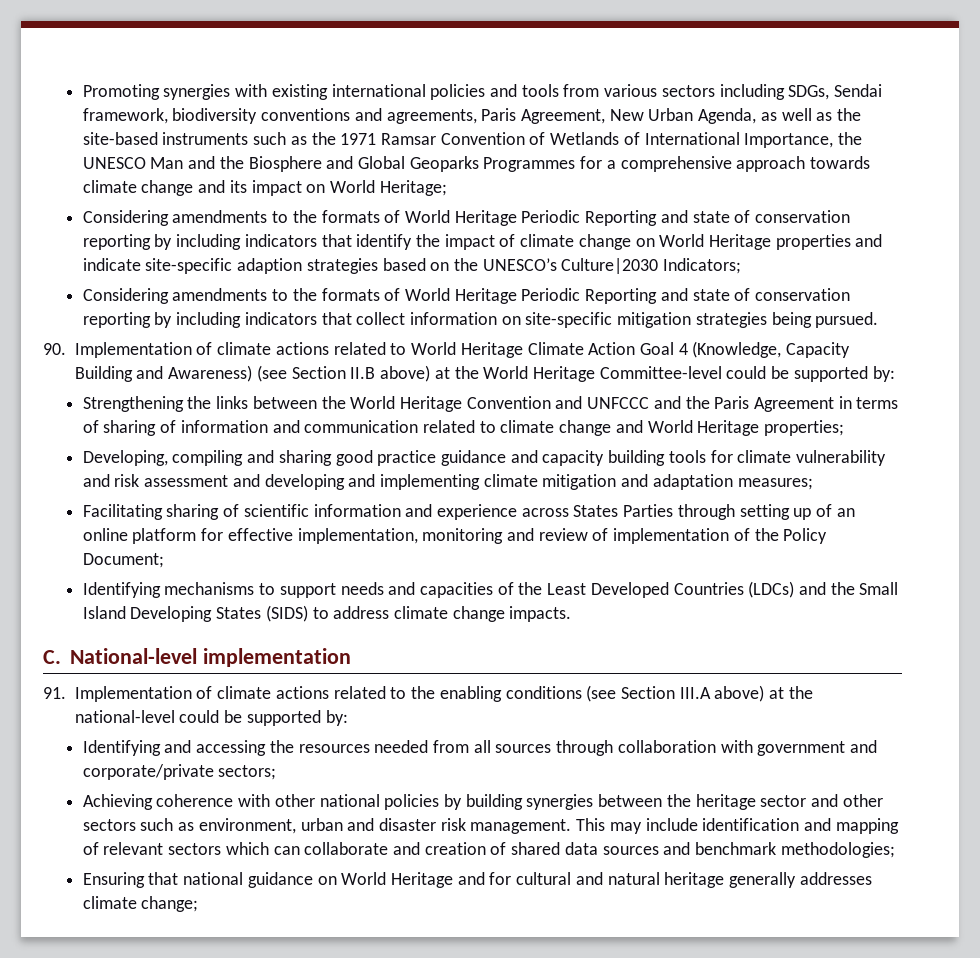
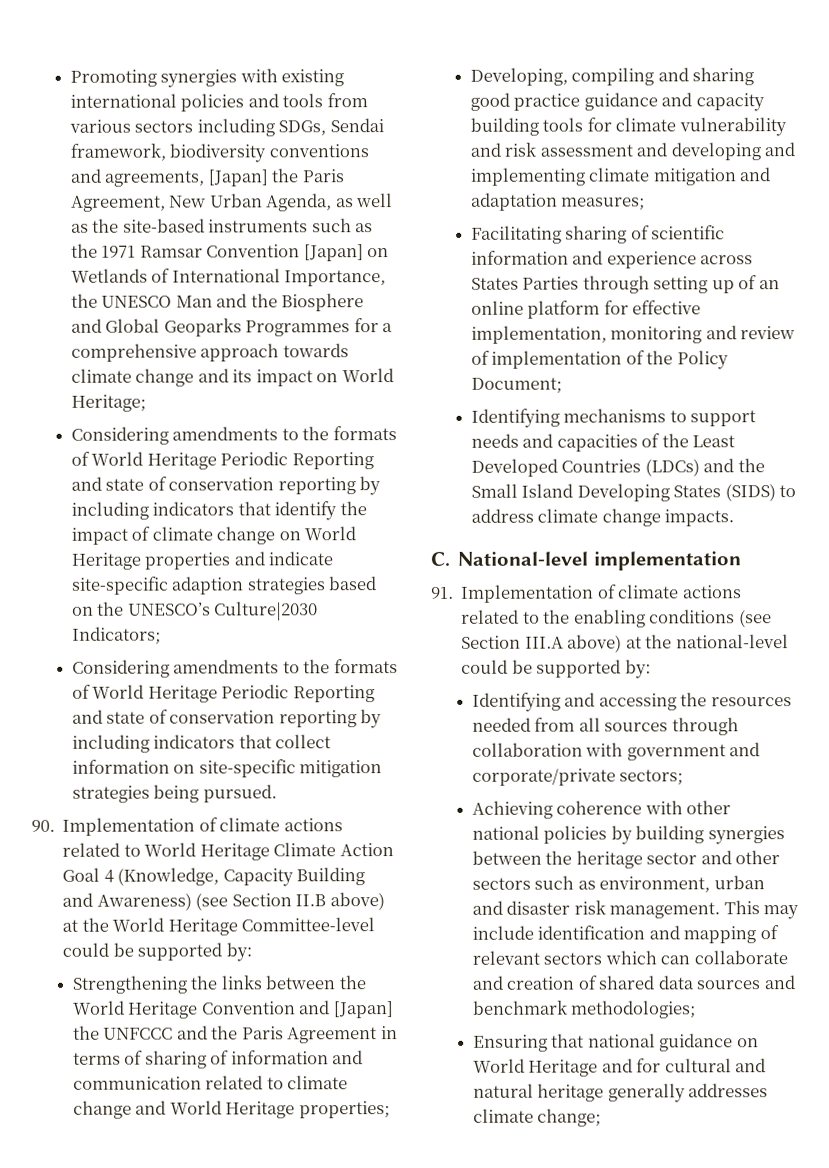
- Promoting synergies with existing international policies and tools from various sectors including SDGs, Sendai framework, biodiversity conventions and agreements, Paris Agreement, New Urban Agenda, as well as the site-based instruments such as the 1971 Ramsar Convention of Wetlands of International Importance, the UNESCO Man and the Biosphere and Global Geoparks Programmes for a comprehensive approach towards climate change and its impact on World Heritage;
+ Promoting synergies with existing international policies and tools from various sectors including SDGs, Sendai framework, biodiversity conventions and agreements, [Japan] the Paris Agreement, New Urban Agenda, as well as the site-based instruments such as the 1971 Ramsar Convention [Japan] on Wetlands of International Importance, the UNESCO Man and the Biosphere and Global Geoparks Programmes for a comprehensive approach towards climate change and its impact on World Heritage;
- Strengthening the links between the World Heritage Convention and UNFCCC and the Paris Agreement in terms of sharing of information and communication related to climate change and World Heritage properties;
+ Strengthening the links between the World Heritage Convention and [Japan] the UNFCCC and the Paris Agreement in terms of sharing of information and communication related to climate change and World Heritage properties;

